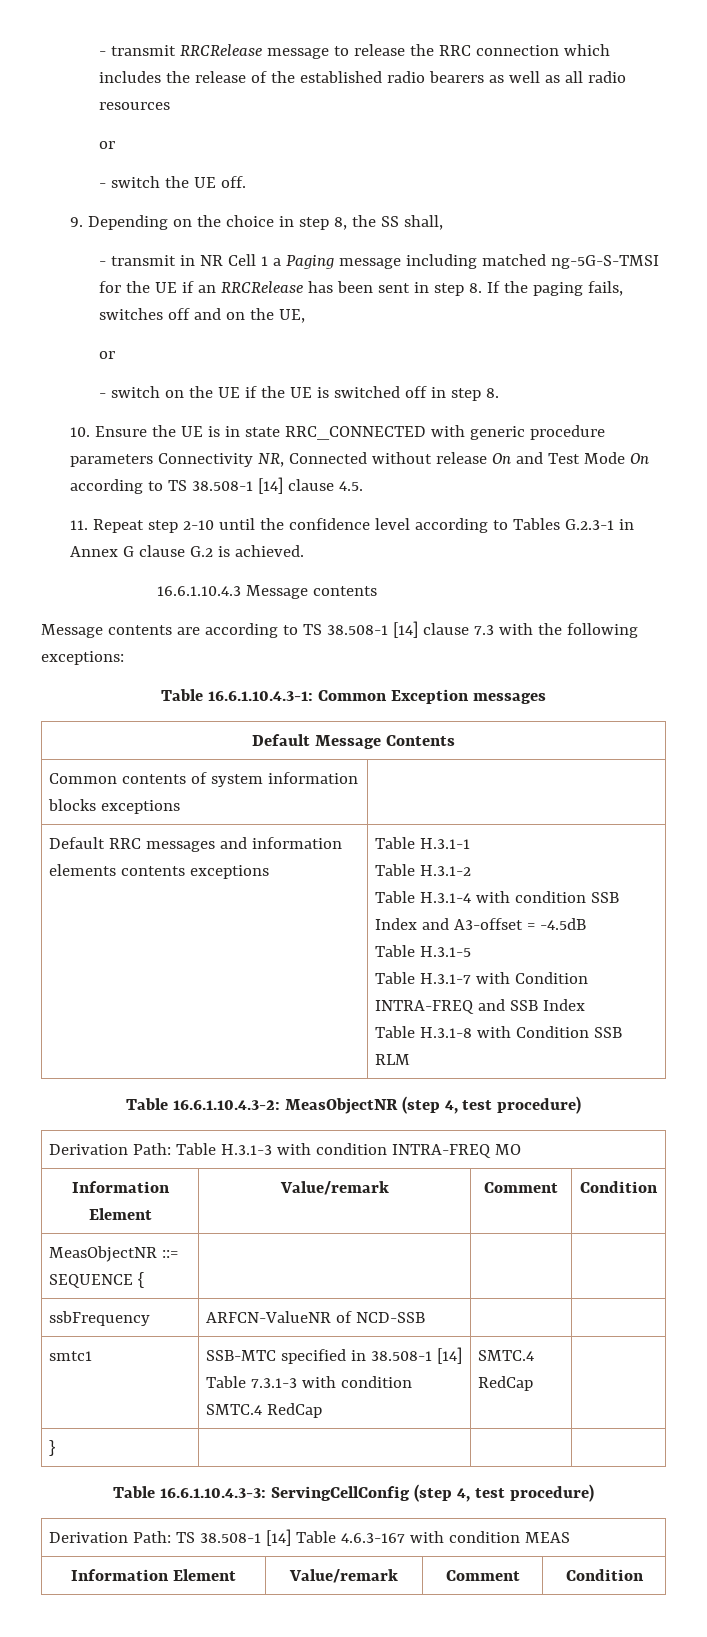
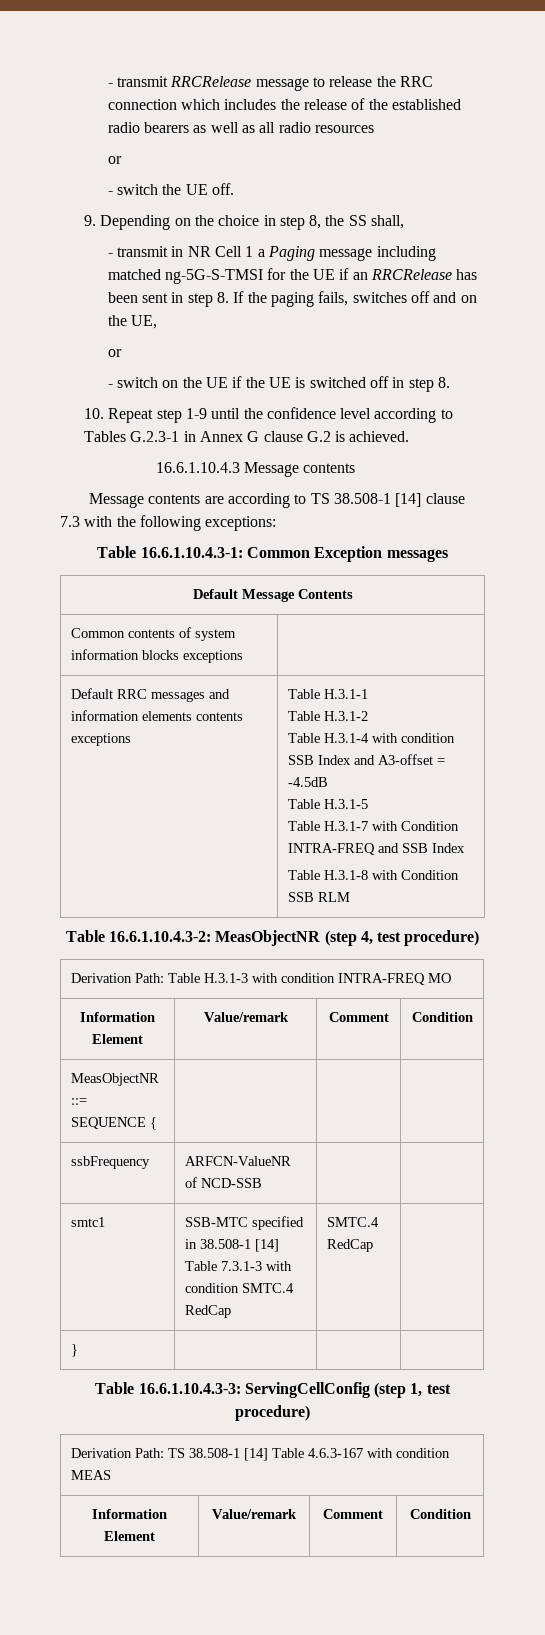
- 10. Ensure the UE is in state RRC_CONNECTED with generic procedure parameters Connectivity NR, Connected without release On and Test Mode On according to TS 38.508-1 [14] clause 4.5.
- 11. Repeat step 2-10 until the confidence level according to Tables G.2.3-1 in Annex G clause G.2 is achieved.
+ 10. Repeat step 1-9 until the confidence level according to Tables G.2.3-1 in Annex G clause G.2 is achieved.
- Table 16.6.1.10.4.3-3: ServingCellConfig (step 4, test procedure)
+ Table 16.6.1.10.4.3-3: ServingCellConfig (step 1, test procedure)

